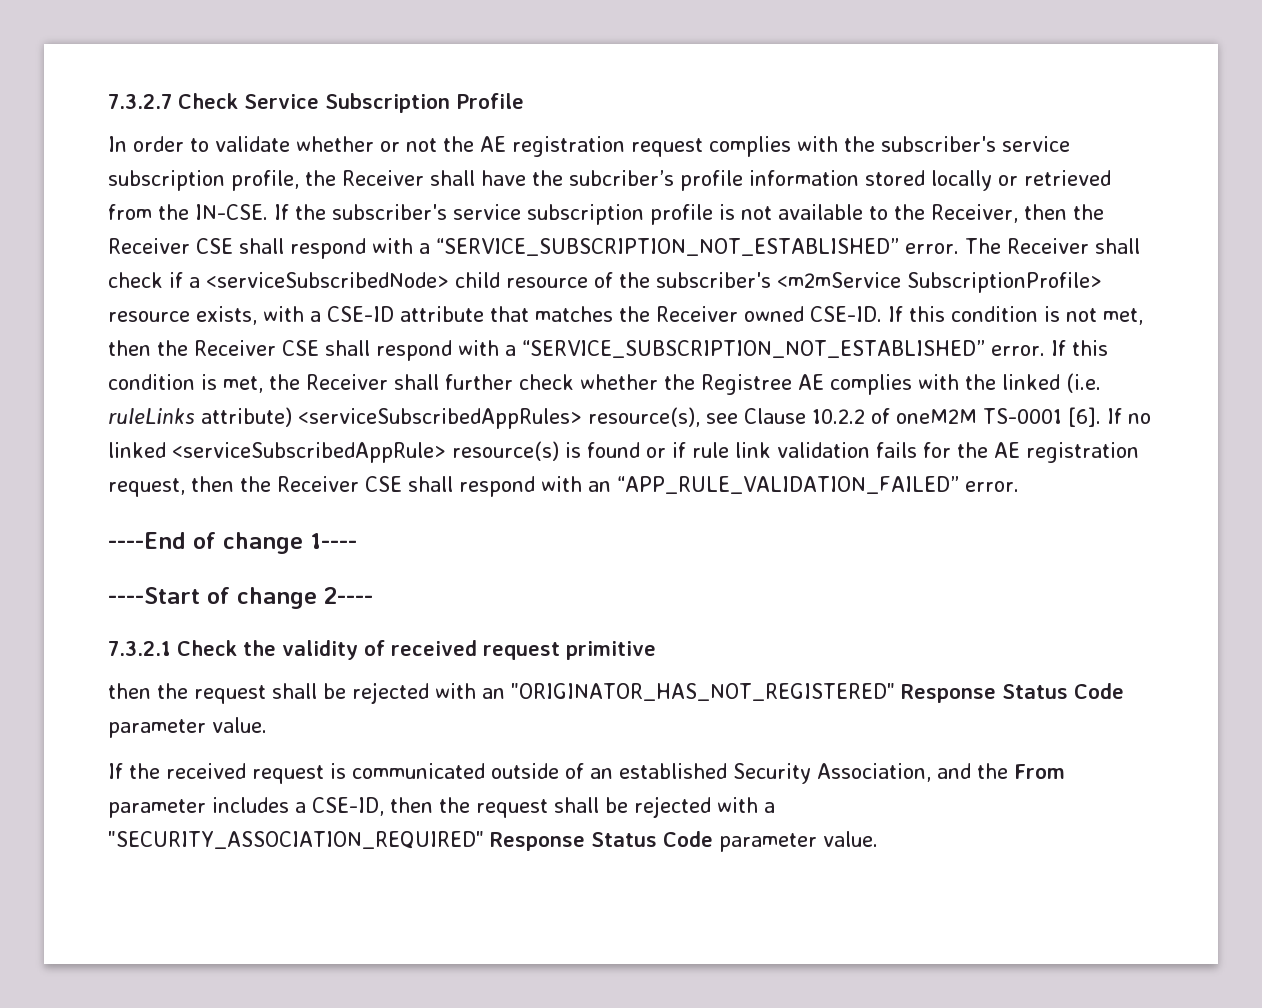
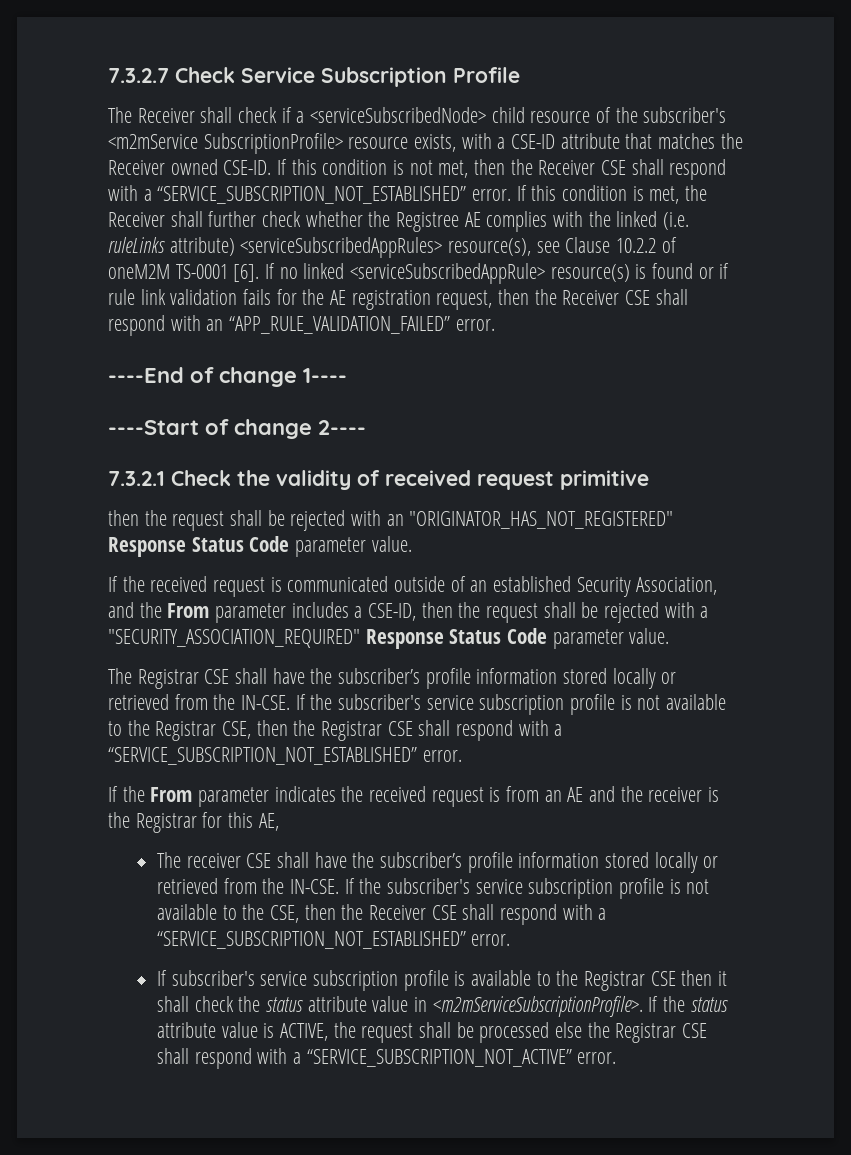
- In order to validate whether or not the AE registration request complies with the subscriber's service subscription profile, the Receiver shall have the subcriber’s profile information stored locally or retrieved from the IN-CSE. If the subscriber's service subscription profile is not available to the Receiver, then the Receiver CSE shall respond with a “SERVICE_SUBSCRIPTION_NOT_ESTABLISHED” error.
+ The Registrar CSE shall have the subscriber’s profile information stored locally or retrieved from the IN-CSE. If the subscriber's service subscription profile is not available to the Registrar CSE, then the Registrar CSE shall respond with a “SERVICE_SUBSCRIPTION_NOT_ESTABLISHED” error.
+ If the From parameter indicates the received request is from an AE and the receiver is the Registrar for this AE,
+ The receiver CSE shall have the subscriber’s profile information stored locally or retrieved from the IN-CSE. If the subscriber's service subscription profile is not available to the CSE, then the Receiver CSE shall respond with a “SERVICE_SUBSCRIPTION_NOT_ESTABLISHED” error.
+ If subscriber's service subscription profile is available to the Registrar CSE then it shall check the status attribute value in <m2mServiceSubscriptionProfile>. If the status attribute value is ACTIVE, the request shall be processed else the Registrar CSE shall respond with a “SERVICE_SUBSCRIPTION_NOT_ACTIVE” error.

